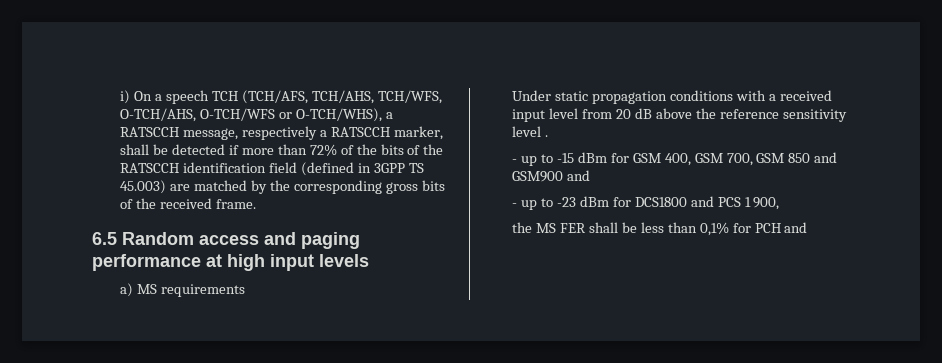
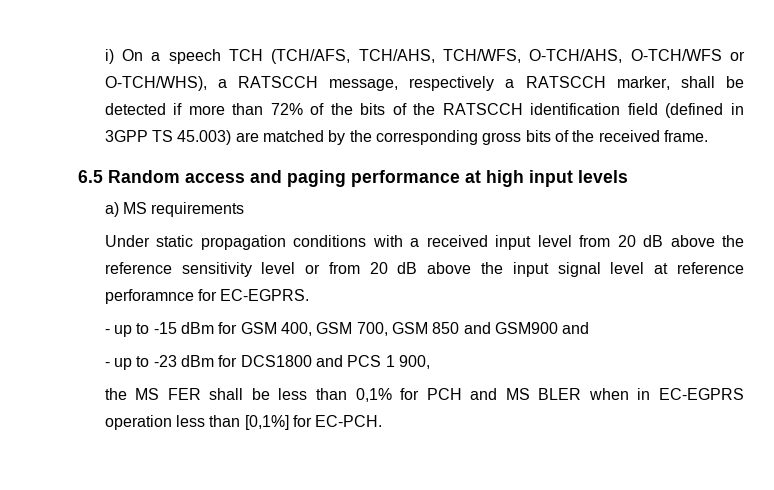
- Under static propagation conditions with a received input level from 20 dB above the reference sensitivity level .
+ Under static propagation conditions with a received input level from 20 dB above the reference sensitivity level or from 20 dB above the input signal level at reference perforamnce for EC-EGPRS.
- the MS FER shall be less than 0,1% for PCH and
+ the MS FER shall be less than 0,1% for PCH and MS BLER when in EC-EGPRS operation less than [0,1%] for EC-PCH.

